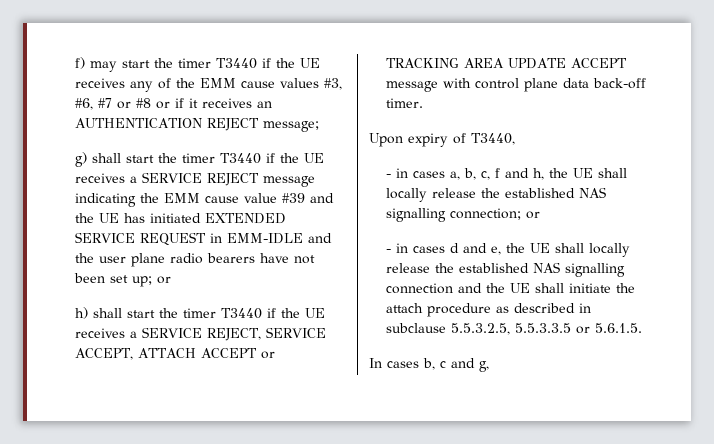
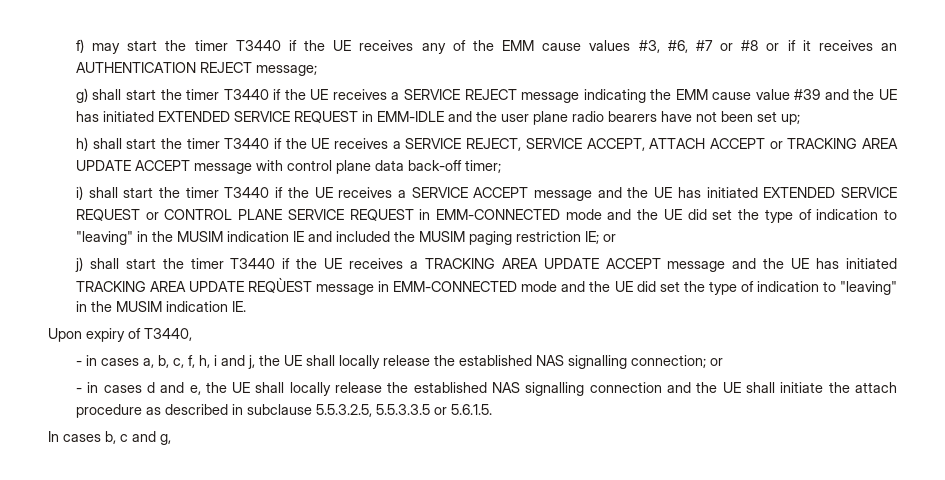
- g) shall start the timer T3440 if the UE receives a SERVICE REJECT message indicating the EMM cause value #39 and the UE has initiated EXTENDED SERVICE REQUEST in EMM-IDLE and the user plane radio bearers have not been set up; or
+ g) shall start the timer T3440 if the UE receives a SERVICE REJECT message indicating the EMM cause value #39 and the UE has initiated EXTENDED SERVICE REQUEST in EMM-IDLE and the user plane radio bearers have not been set up;
- h) shall start the timer T3440 if the UE receives a SERVICE REJECT, SERVICE ACCEPT, ATTACH ACCEPT or TRACKING AREA UPDATE ACCEPT message with control plane data back-off timer.
+ h) shall start the timer T3440 if the UE receives a SERVICE REJECT, SERVICE ACCEPT, ATTACH ACCEPT or TRACKING AREA UPDATE ACCEPT message with control plane data back-off timer;
+ i) shall start the timer T3440 if the UE receives a SERVICE ACCEPT message and the UE has initiated EXTENDED SERVICE REQUEST or CONTROL PLANE SERVICE REQUEST in EMM-CONNECTED mode and the UE did set the type of indication to "leaving" in the MUSIM indication IE and included the MUSIM paging restriction IE; or
+ j) shall start the timer T3440 if the UE receives a TRACKING AREA UPDATE ACCEPT message and the UE has initiated TRACKING AREA UPDATE REQÙEST message in EMM-CONNECTED mode and the UE did set the type of indication to "leaving" in the MUSIM indication IE.
- - in cases a, b, c, f and h, the UE shall locally release the established NAS signalling connection; or
+ - in cases a, b, c, f, h, i and j, the UE shall locally release the established NAS signalling connection; or

